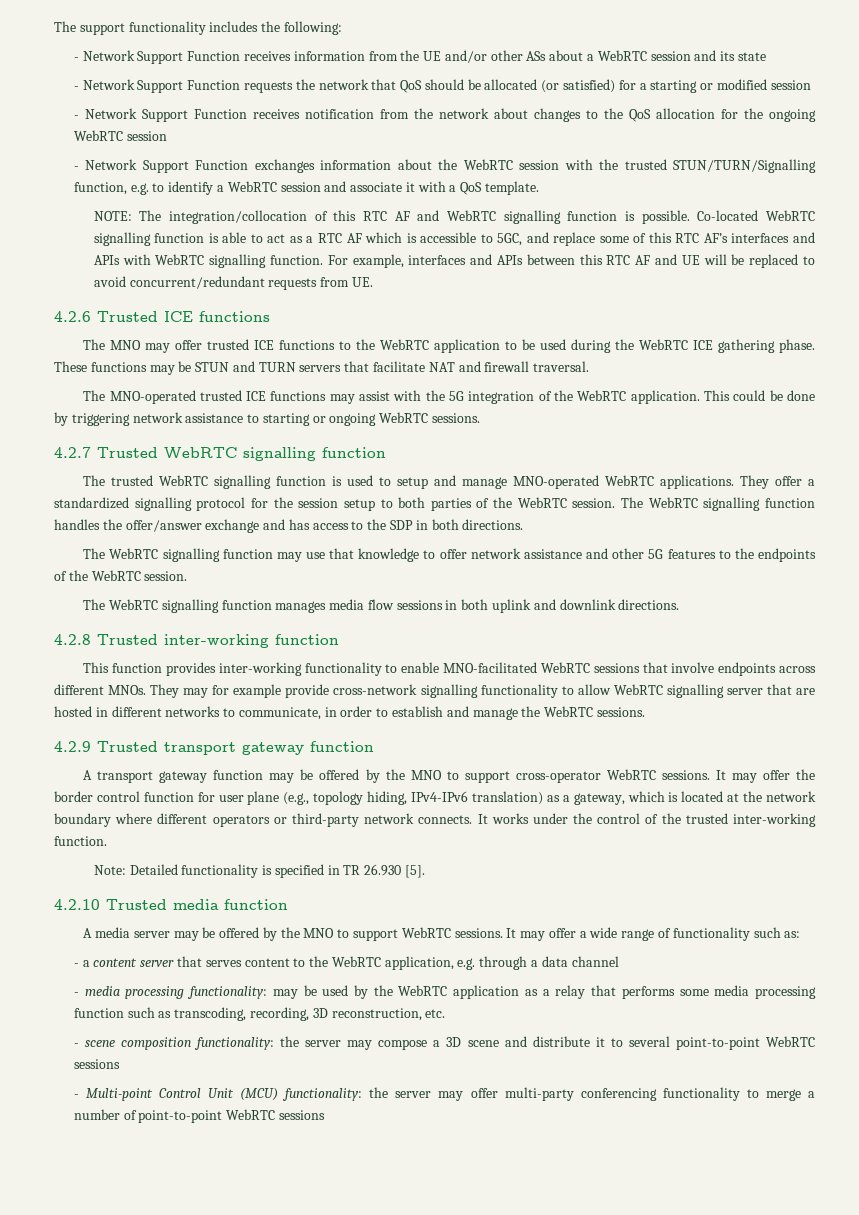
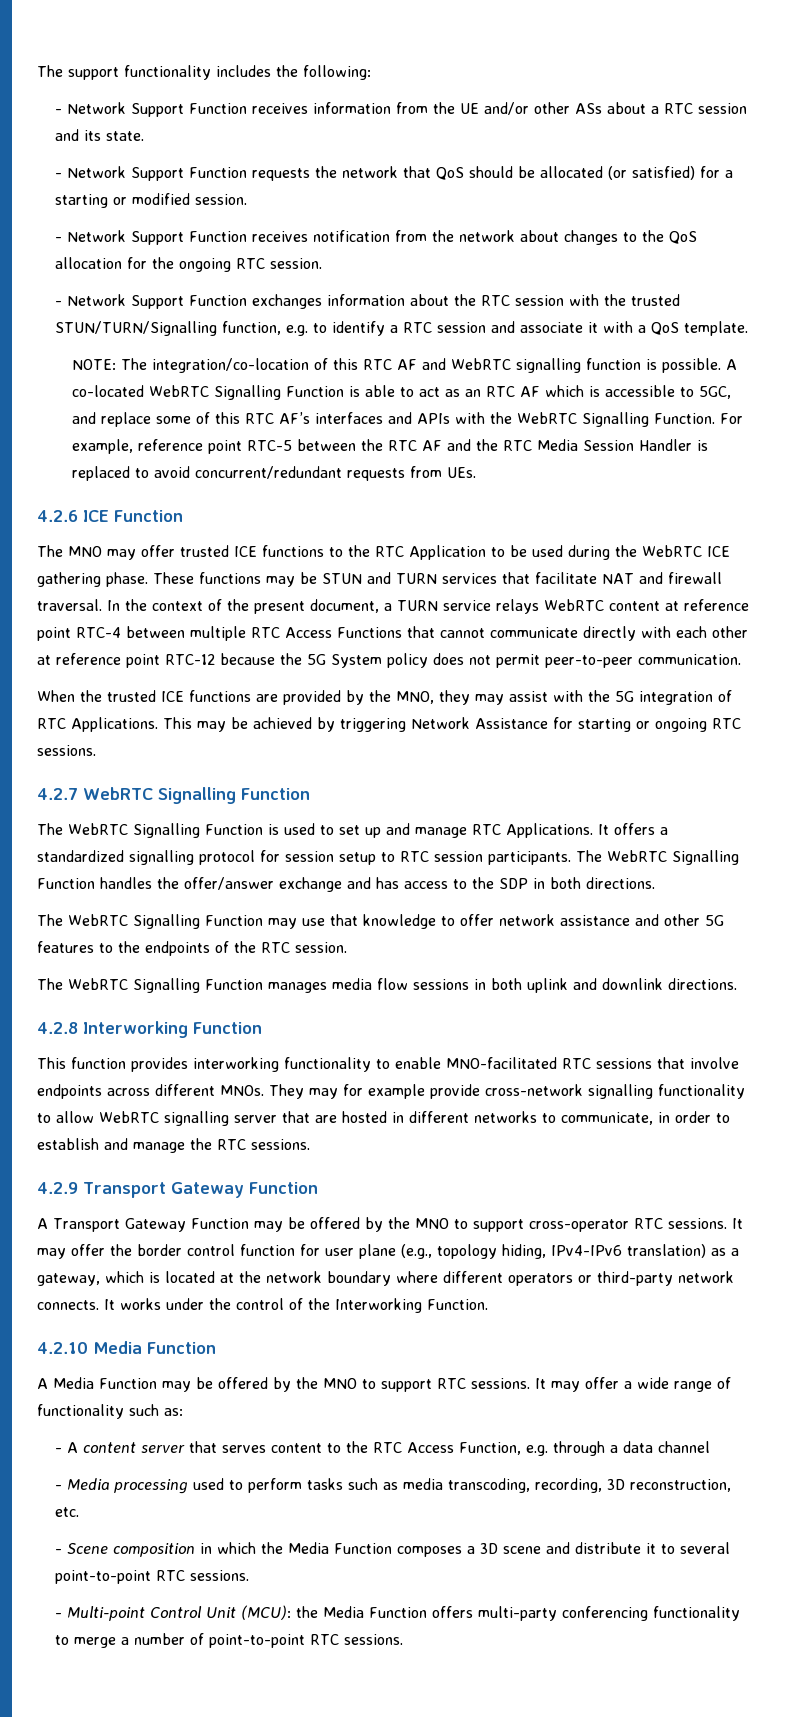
- - Network Support Function receives information from the UE and/or other ASs about a WebRTC session and its state
+ - Network Support Function receives information from the UE and/or other ASs about a RTC session and its state.
- - Network Support Function requests the network that QoS should be allocated (or satisfied) for a starting or modified session
+ - Network Support Function requests the network that QoS should be allocated (or satisfied) for a starting or modified session.
- - Network Support Function receives notification from the network about changes to the QoS allocation for the ongoing WebRTC session
+ - Network Support Function receives notification from the network about changes to the QoS allocation for the ongoing RTC session.
- - Network Support Function exchanges information about the WebRTC session with the trusted STUN/TURN/Signalling function, e.g. to identify a WebRTC session and associate it with a QoS template.
+ - Network Support Function exchanges information about the RTC session with the trusted STUN/TURN/Signalling function, e.g. to identify a RTC session and associate it with a QoS template.
- NOTE: The integration/collocation of this RTC AF and WebRTC signalling function is possible.
+ NOTE: The integration/co-location of this RTC AF and WebRTC signalling function is possible.
- Co-located WebRTC signalling function is able to act as a RTC AF which is accessible to 5GC, and replace some of this RTC AF’s interfaces and APIs with WebRTC signalling function. For example, interfaces and APIs between this RTC AF and UE will be replaced to avoid concurrent/redundant requests from UE.
+ A co-located WebRTC Signalling Function is able to act as an RTC AF which is accessible to 5GC, and replace some of this RTC AF’s interfaces and APIs with the WebRTC Signalling Function. For example, reference point RTC-5 between the RTC AF and the RTC Media Session Handler is replaced to avoid concurrent/redundant requests from UEs.
- 4.2.6 Trusted ICE functions
+ 4.2.6 ICE Function
- The MNO may offer trusted ICE functions to the WebRTC application to be used during the WebRTC ICE gathering phase.
+ The MNO may offer trusted ICE functions to the RTC Application to be used during the WebRTC ICE gathering phase.
- These functions may be STUN and TURN servers that facilitate NAT and firewall traversal.
- The MNO-operated trusted ICE functions may assist with the 5G integration of the WebRTC application. This could be done by triggering network assistance to starting or ongoing WebRTC sessions.
+ These functions may be STUN and TURN services that facilitate NAT and firewall traversal. In the context of the present document, a TURN service relays WebRTC content at reference point RTC-4 between multiple RTC Access Functions that cannot communicate directly with each other at reference point RTC-12 because the 5G System policy does not permit peer-to-peer communication.
+ When the trusted ICE functions are provided by the MNO, they may assist with the 5G integration of RTC Applications. This may be achieved by triggering Network Assistance for starting or ongoing RTC sessions.
- 4.2.7 Trusted WebRTC signalling function
- The trusted WebRTC signalling function is used to setup and manage MNO-operated WebRTC applications. They offer a standardized signalling protocol for the session setup to both parties of the WebRTC session. The WebRTC signalling function handles the offer/answer exchange and has access to the SDP in both directions.
+ 4.2.7 WebRTC Signalling Function
+ The WebRTC Signalling Function is used to set up and manage RTC Applications. It offers a standardized signalling protocol for session setup to RTC session participants. The WebRTC Signalling Function handles the offer/answer exchange and has access to the SDP in both directions.
- The WebRTC signalling function may use that knowledge to offer network assistance and other 5G features to the endpoints of the WebRTC session.
+ The WebRTC Signalling Function may use that knowledge to offer network assistance and other 5G features to the endpoints of the RTC session.
- The WebRTC signalling function manages media flow sessions in both uplink and downlink directions.
+ The WebRTC Signalling Function manages media flow sessions in both uplink and downlink directions.
- 4.2.8 Trusted inter-working function
+ 4.2.8 Interworking Function
- This function provides inter-working functionality to enable MNO-facilitated WebRTC sessions that involve endpoints across different MNOs.
+ This function provides interworking functionality to enable MNO-facilitated RTC sessions that involve endpoints across different MNOs.
- They may for example provide cross-network signalling functionality to allow WebRTC signalling server that are hosted in different networks to communicate, in order to establish and manage the WebRTC sessions.
+ They may for example provide cross-network signalling functionality to allow WebRTC signalling server that are hosted in different networks to communicate, in order to establish and manage the RTC sessions.
- 4.2.9 Trusted transport gateway function
- A transport gateway function may be offered by the MNO to support cross-operator WebRTC sessions.
+ 4.2.9 Transport Gateway Function
+ A Transport Gateway Function may be offered by the MNO to support cross-operator RTC sessions.
- It works under the control of the trusted inter-working function.
- Note: Detailed functionality is specified in TR 26.930 [5].
- 4.2.10 Trusted media function
- A media server may be offered by the MNO to support WebRTC sessions.
+ It works under the control of the Interworking Function.
+ 4.2.10 Media Function
+ A Media Function may be offered by the MNO to support RTC sessions.
- - a content server that serves content to the WebRTC application, e.g. through a data channel
+ - A content server that serves content to the RTC Access Function, e.g. through a data channel
- - media processing functionality: may be used by the WebRTC application as a relay that performs some media processing function such as transcoding, recording, 3D reconstruction, etc.
+ - Media processing used to perform tasks such as media transcoding, recording, 3D reconstruction, etc.
- - scene composition functionality: the server may compose a 3D scene and distribute it to several point-to-point WebRTC sessions
+ - Scene composition in which the Media Function composes a 3D scene and distribute it to several point-to-point RTC sessions.
- - Multi-point Control Unit (MCU) functionality: the server may offer multi-party conferencing functionality to merge a number of point-to-point WebRTC sessions
+ - Multi-point Control Unit (MCU): the Media Function offers multi-party conferencing functionality to merge a number of point-to-point RTC sessions.

